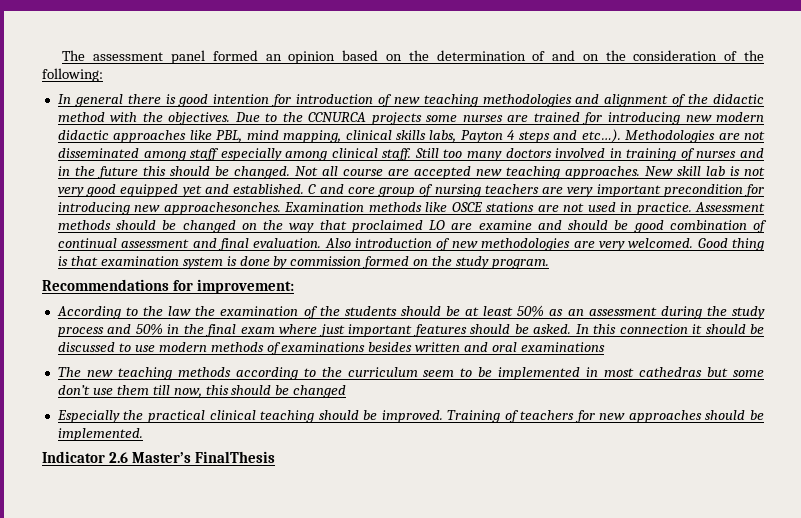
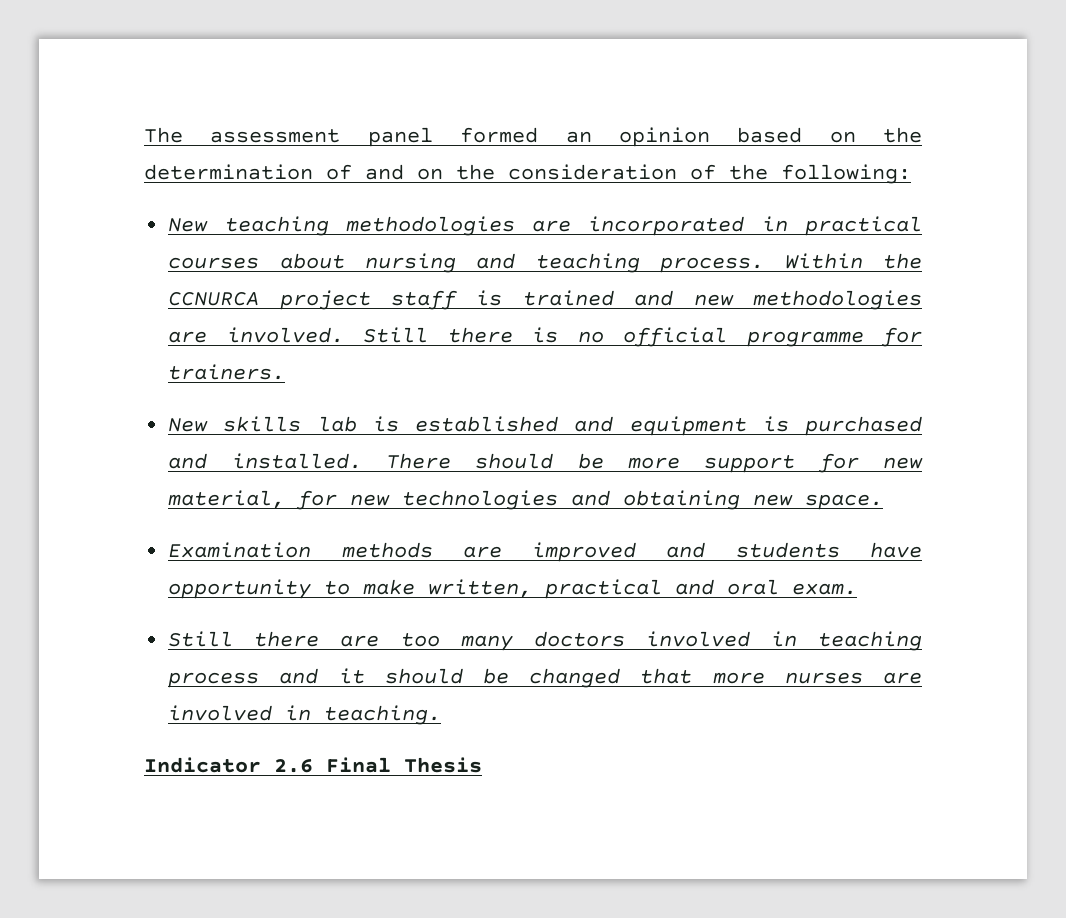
- In general there is good intention for introduction of new teaching methodologies and alignment of the didactic method with the objectives. Due to the CCNURCA projects some nurses are trained for introducing new modern didactic approaches like PBL, mind mapping, clinical skills labs, Payton 4 steps and etc…). Methodologies are not disseminated among staff especially among clinical staff. Still too many doctors involved in training of nurses and in the future this should be changed. Not all course are accepted new teaching approaches. New skill lab is not very good equipped yet and established. C and core group of nursing teachers are very important precondition for introducing new approachesonches. Examination methods like OSCE stations are not used in practice. Assessment methods should be changed on the way that proclaimed LO are examine and should be good combination of continual assessment and final evaluation. Also introduction of new methodologies are very welcomed. Good thing is that examination system is done by commission formed on the study program.
- Recommendations for improvement:
- According to the law the examination of the students should be at least 50% as an assessment during the study process and 50% in the final exam where just important features should be asked. In this connection it should be discussed to use modern methods of examinations besides written and oral examinations
- The new teaching methods according to the curriculum seem to be implemented in most cathedras but some don’t use them till now, this should be changed
- Especially the practical clinical teaching should be improved. Training of teachers for new approaches should be implemented.
+ New teaching methodologies are incorporated in practical courses about nursing and teaching process. Within the CCNURCA project staff is trained and new methodologies are involved. Still there is no official programme for trainers.
+ New skills lab is established and equipment is purchased and installed. There should be more support for new material, for new technologies and obtaining new space.
+ Examination methods are improved and students have opportunity to make written, practical and oral exam.
+ Still there are too many doctors involved in teaching process and it should be changed that more nurses are involved in teaching.
- Indicator 2.6 Master’s FinalThesis
+ Indicator 2.6 Final Thesis

